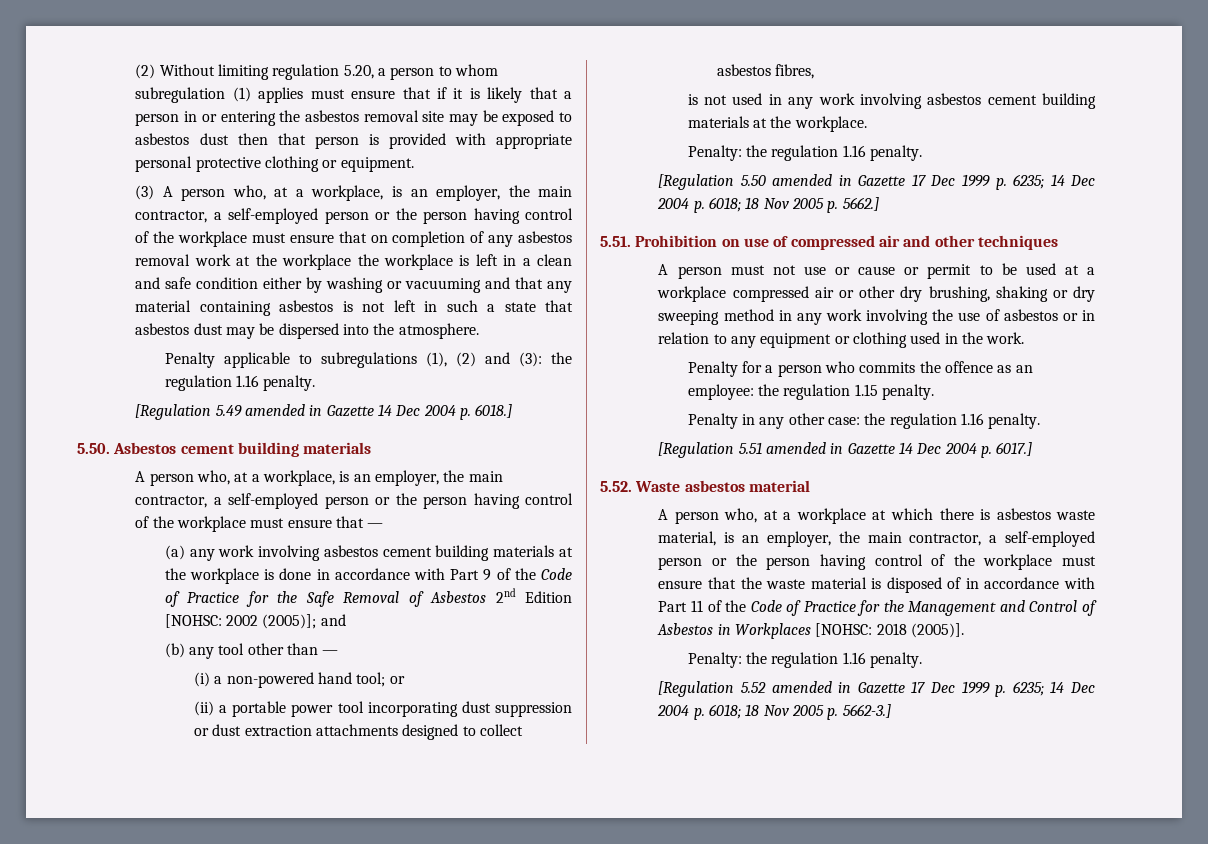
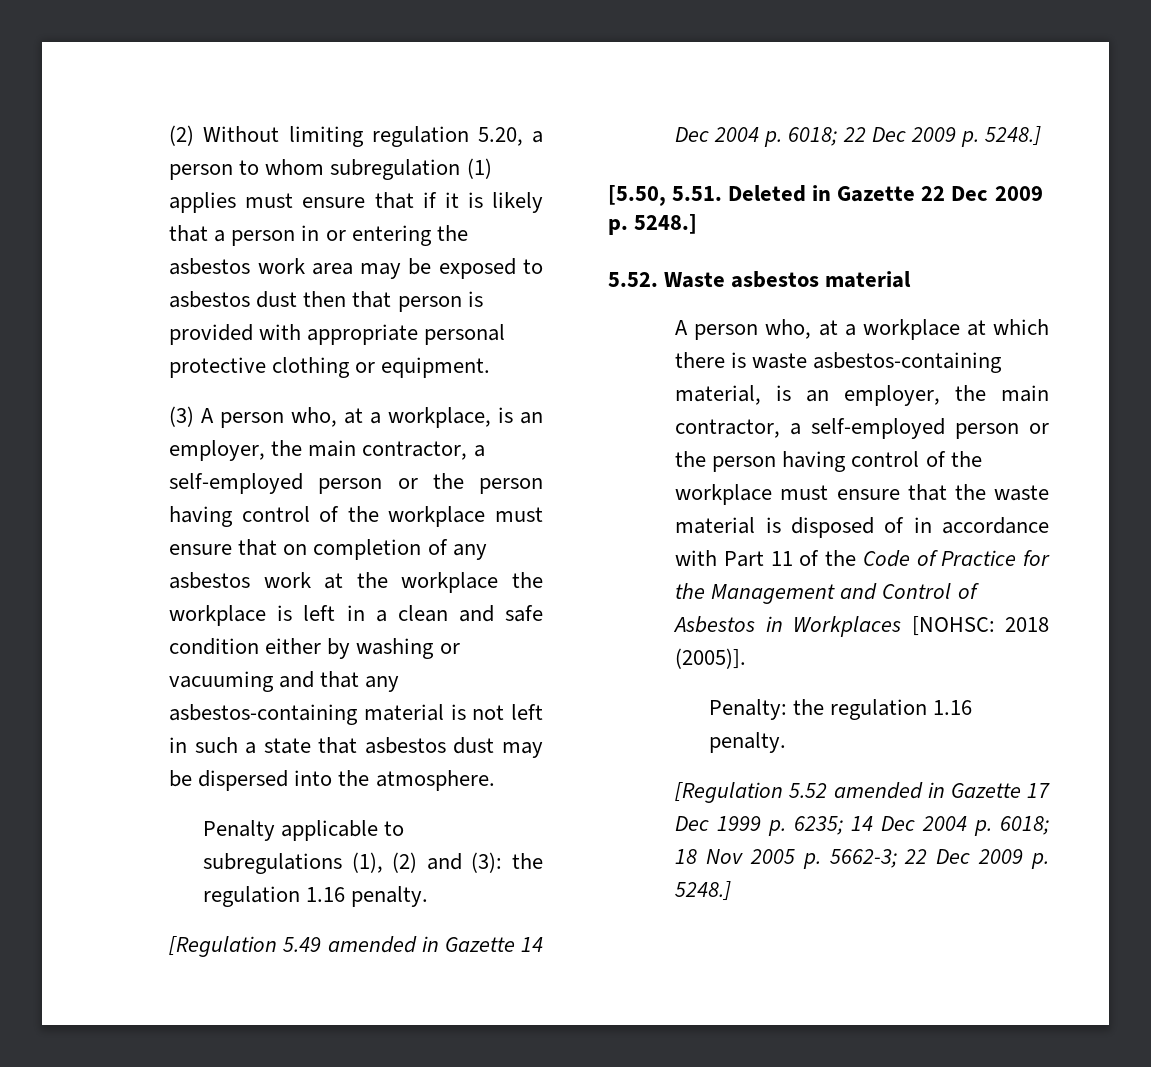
- (2) Without limiting regulation 5.20, a person to whom subregulation (1) applies must ensure that if it is likely that a person in or entering the asbestos removal site may be exposed to asbestos dust then that person is provided with appropriate personal protective clothing or equipment.
+ (2) Without limiting regulation 5.20, a person to whom subregulation (1) applies must ensure that if it is likely that a person in or entering the asbestos work area may be exposed to asbestos dust then that person is provided with appropriate personal protective clothing or equipment.
- (3) A person who, at a workplace, is an employer, the main contractor, a self-employed person or the person having control of the workplace must ensure that on completion of any asbestos removal work at the workplace the workplace is left in a clean and safe condition either by washing or vacuuming and that any material containing asbestos is not left in such a state that asbestos dust may be dispersed into the atmosphere.
+ (3) A person who, at a workplace, is an employer, the main contractor, a self-employed person or the person having control of the workplace must ensure that on completion of any asbestos work at the workplace the workplace is left in a clean and safe condition either by washing or vacuuming and that any asbestos-containing material is not left in such a state that asbestos dust may be dispersed into the atmosphere.
- [Regulation 5.49 amended in Gazette 14 Dec 2004 p. 6018.]
- 5.50. Asbestos cement building materials
- A person who, at a workplace, is an employer, the main contractor, a self-employed person or the person having control of the workplace must ensure that —
- (a) any work involving asbestos cement building materials at the workplace is done in accordance with Part 9 of the Code of Practice for the Safe Removal of Asbestos 2nd Edition [NOHSC: 2002 (2005)]; and
- (b) any tool other than —
- (i) a non-powered hand tool; or
- (ii) a portable power tool incorporating dust suppression or dust extraction attachments designed to collect asbestos fibres,
- is not used in any work involving asbestos cement building materials at the workplace.
- Penalty: the regulation 1.16 penalty.
- [Regulation 5.50 amended in Gazette 17 Dec 1999 p. 6235; 14 Dec 2004 p. 6018; 18 Nov 2005 p. 5662.]
- 5.51. Prohibition on use of compressed air and other techniques
- A person must not use or cause or permit to be used at a workplace compressed air or other dry brushing, shaking or dry sweeping method in any work involving the use of asbestos or in relation to any equipment or clothing used in the work.
- Penalty for a person who commits the offence as an employee: the regulation 1.15 penalty.
- Penalty in any other case: the regulation 1.16 penalty.
- [Regulation 5.51 amended in Gazette 14 Dec 2004 p. 6017.]
+ [Regulation 5.49 amended in Gazette 14 Dec 2004 p. 6018; 22 Dec 2009 p. 5248.]
+ [5.50, 5.51. Deleted in Gazette 22 Dec 2009 p. 5248.]
- A person who, at a workplace at which there is asbestos waste material, is an employer, the main contractor, a self-employed person or the person having control of the workplace must ensure that the waste material is disposed of in accordance with Part 11 of the Code of Practice for the Management and Control of Asbestos in Workplaces [NOHSC: 2018 (2005)].
+ A person who, at a workplace at which there is waste asbestos-containing material, is an employer, the main contractor, a self-employed person or the person having control of the workplace must ensure that the waste material is disposed of in accordance with Part 11 of the Code of Practice for the Management and Control of Asbestos in Workplaces [NOHSC: 2018 (2005)].
- [Regulation 5.52 amended in Gazette 17 Dec 1999 p. 6235; 14 Dec 2004 p. 6018; 18 Nov 2005 p. 5662-3.]
+ [Regulation 5.52 amended in Gazette 17 Dec 1999 p. 6235; 14 Dec 2004 p. 6018; 18 Nov 2005 p. 5662-3; 22 Dec 2009 p. 5248.]

